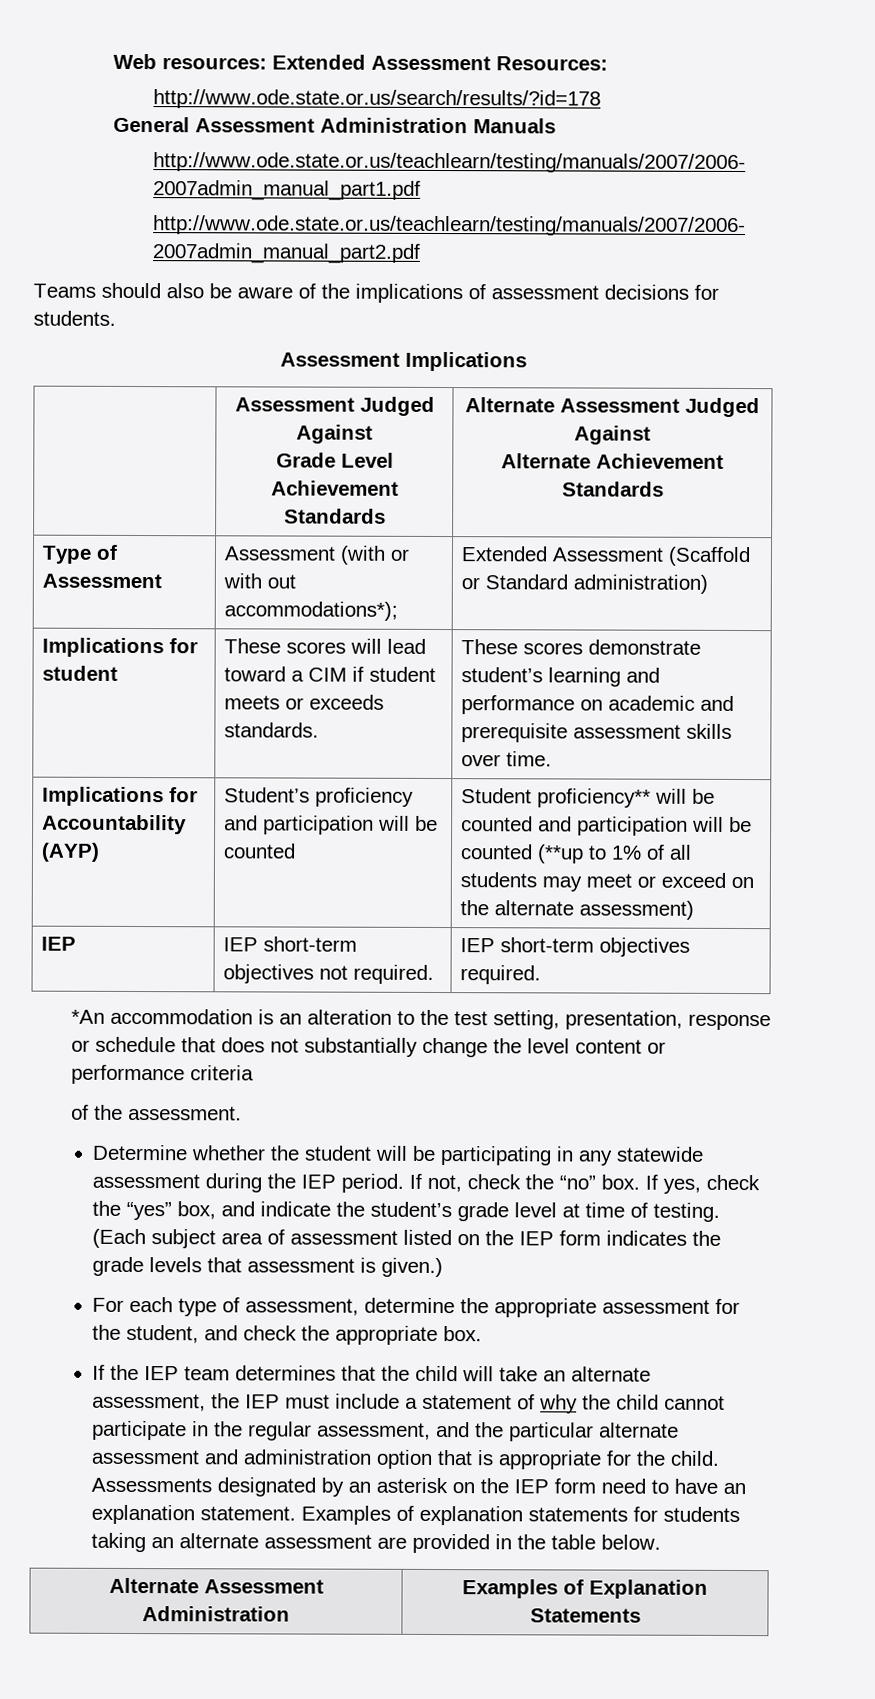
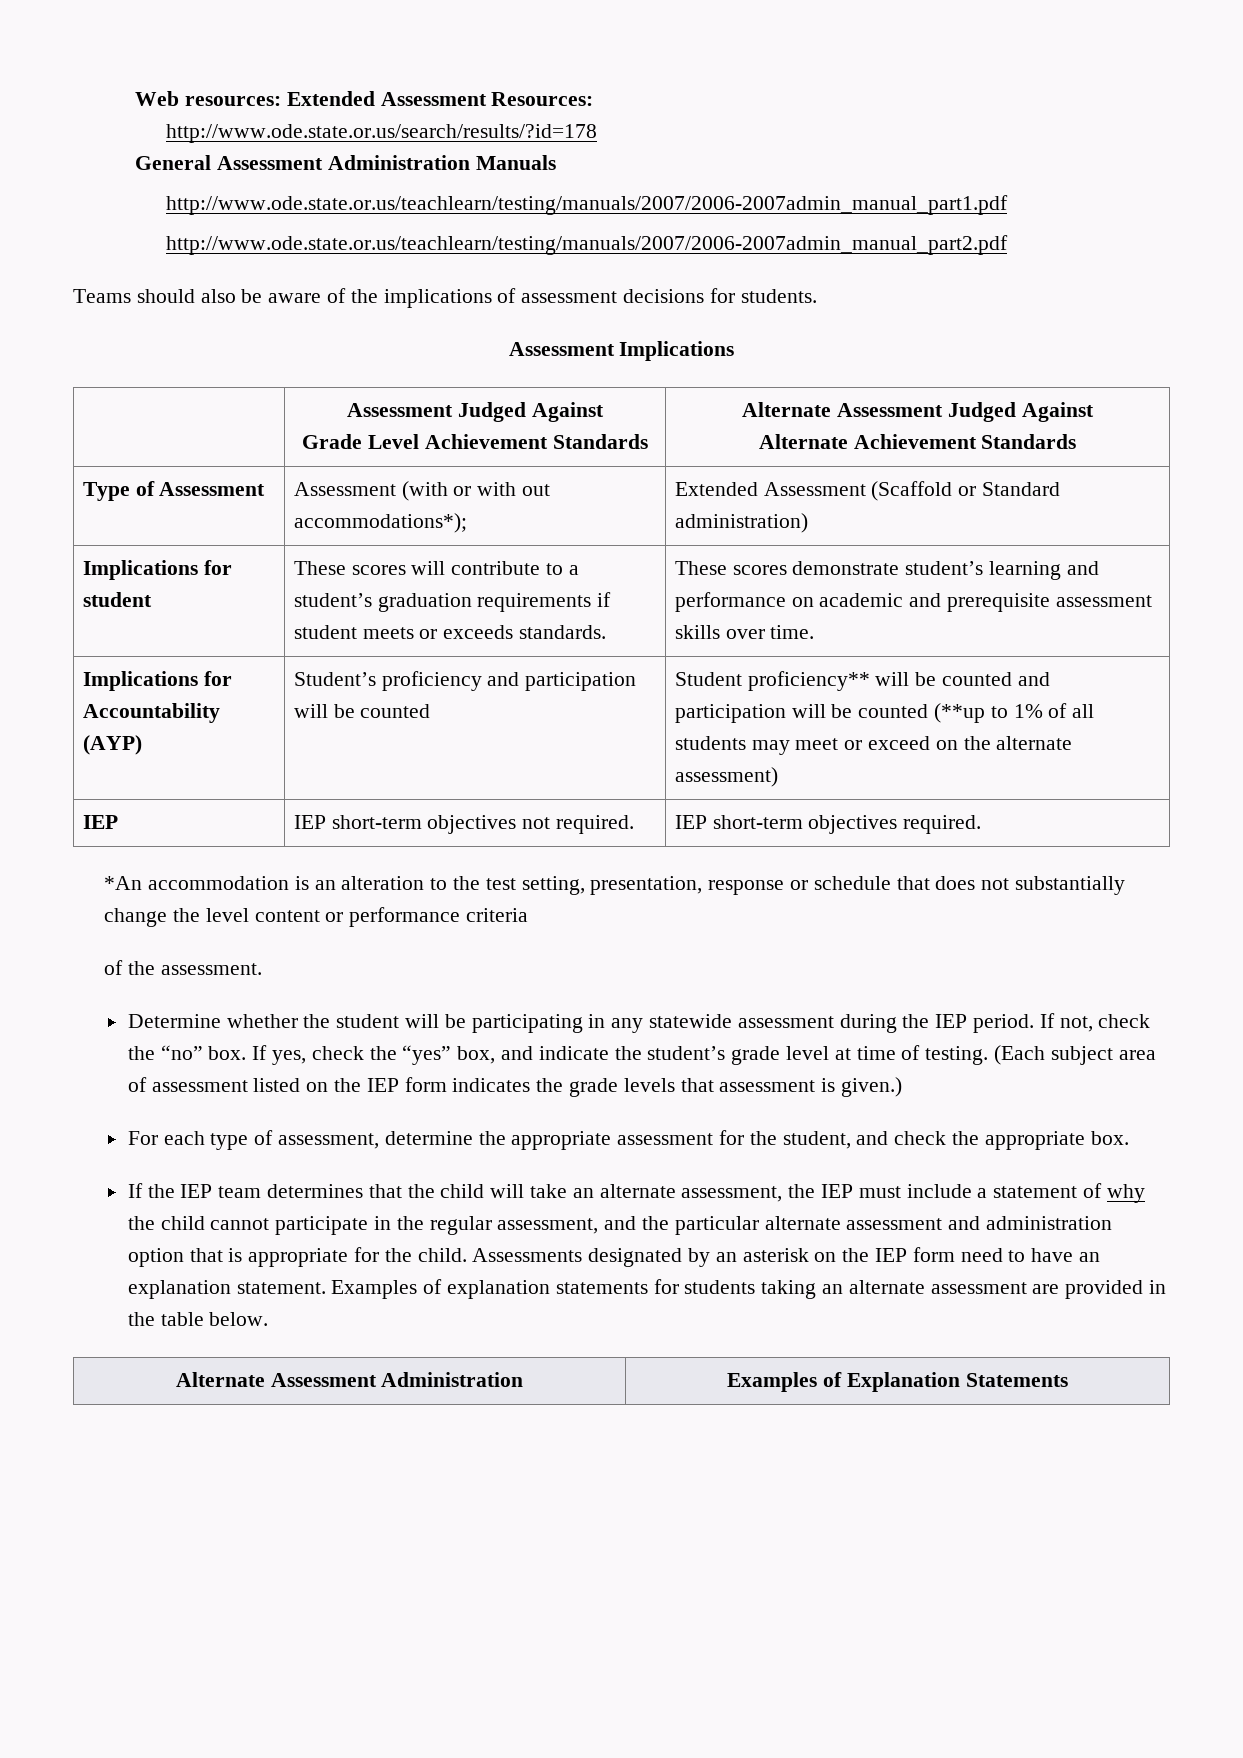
- Implications for student | These scores will lead toward a CIM if student meets or exceeds standards. | These scores demonstrate student’s learning and performance on academic and prerequisite assessment skills over time.
+ Implications for student | These scores will contribute to a student’s graduation requirements if student meets or exceeds standards. | These scores demonstrate student’s learning and performance on academic and prerequisite assessment skills over time.

